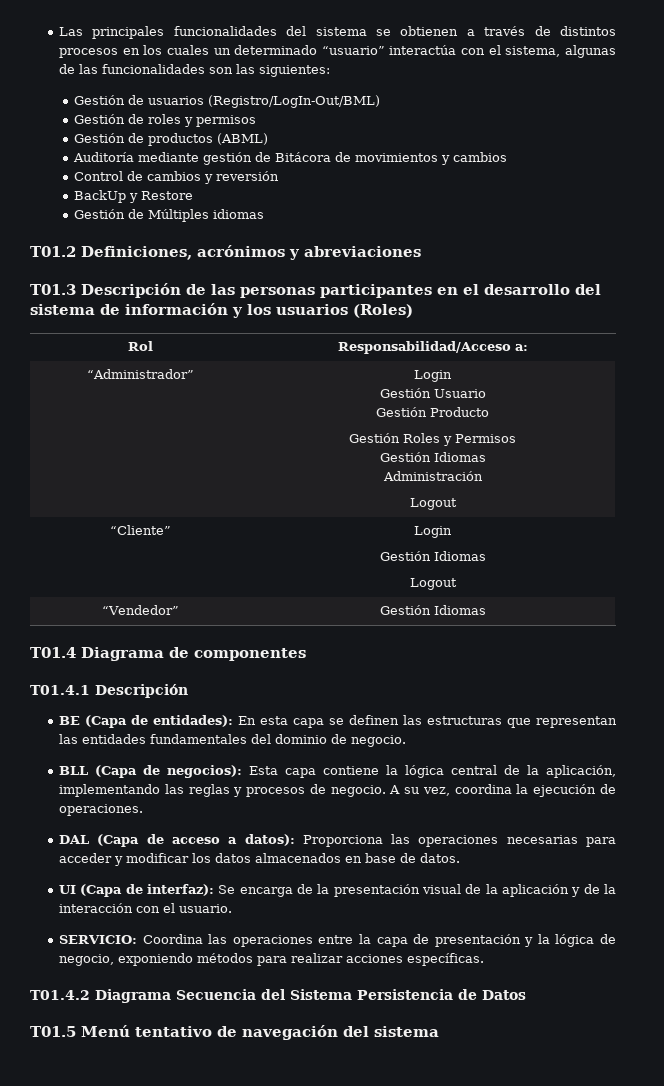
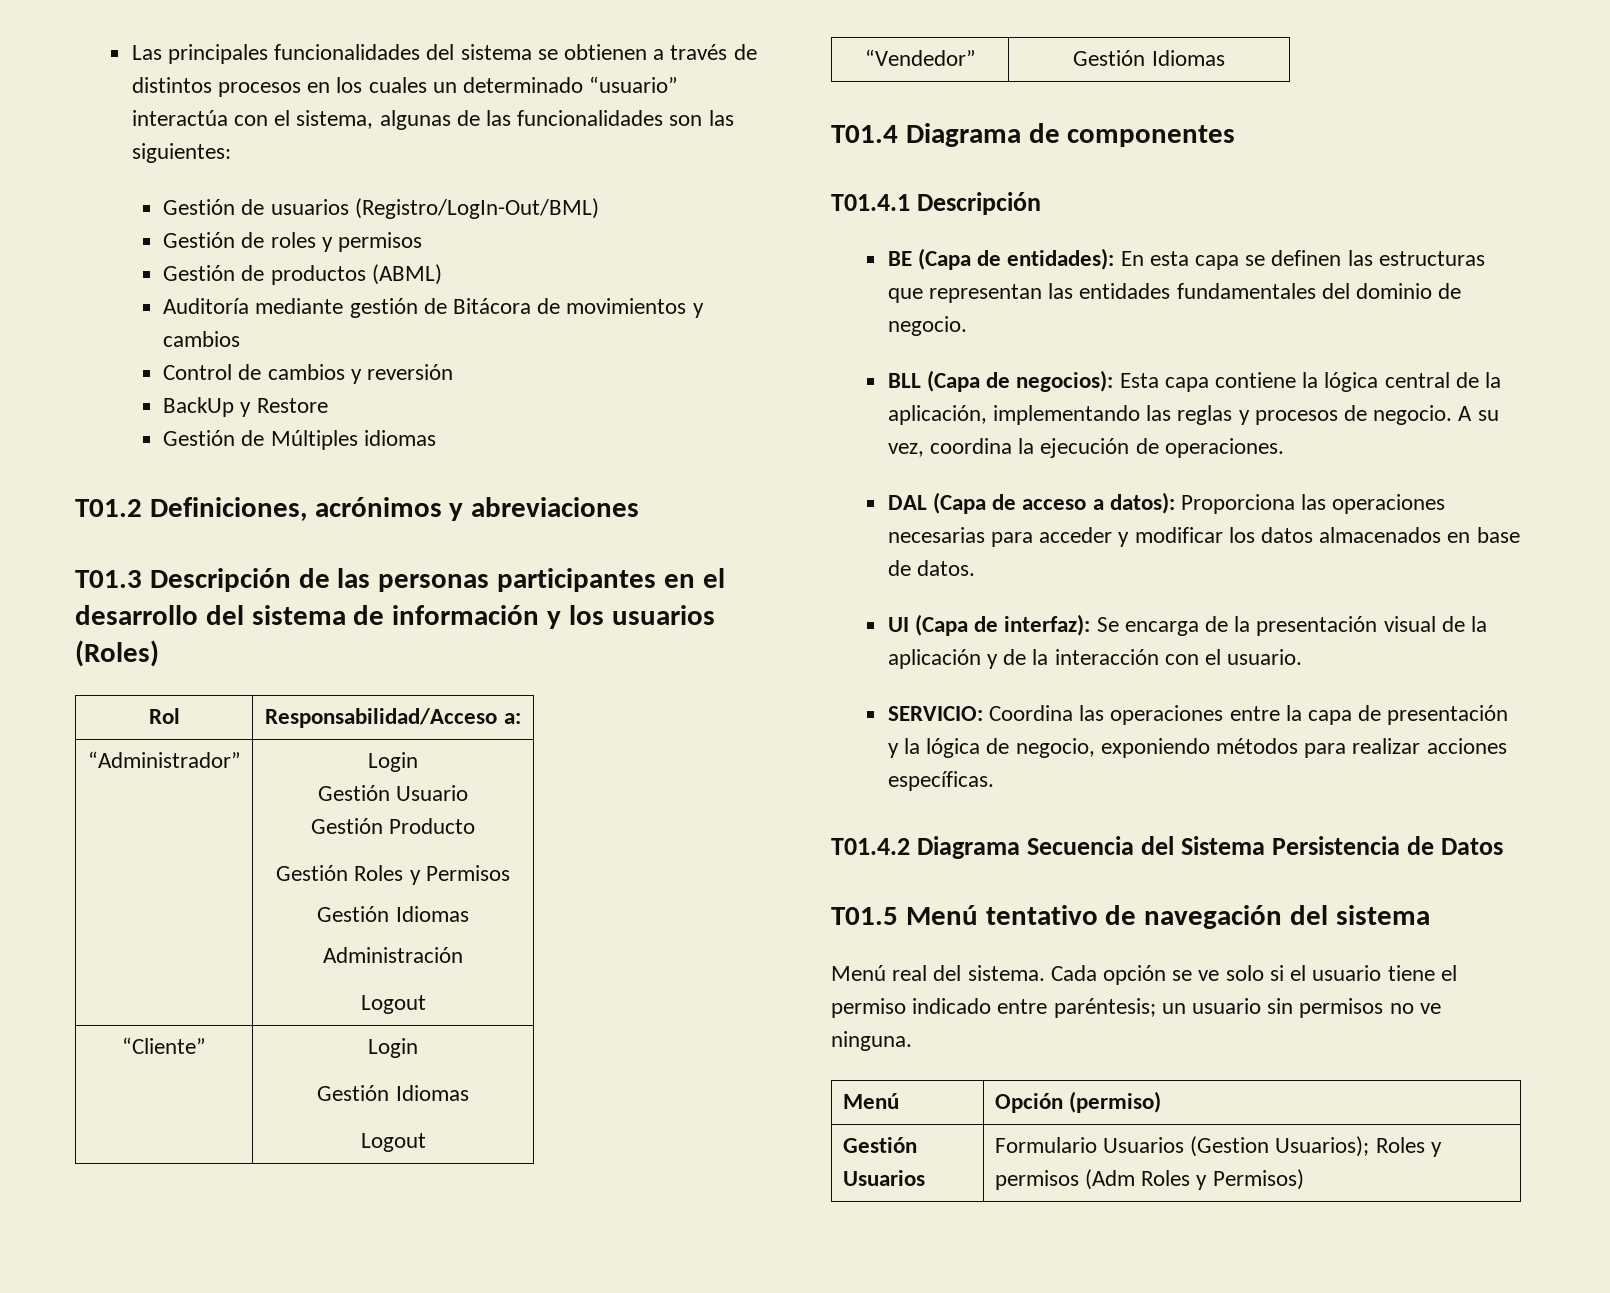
+ Menú real del sistema. Cada opción se ve solo si el usuario tiene el permiso indicado entre paréntesis; un usuario sin permisos no ve ninguna.
+ Menú | Opción (permiso)
+ Gestión Usuarios | Formulario Usuarios (Gestion Usuarios); Roles y permisos (Adm Roles y Permisos)

